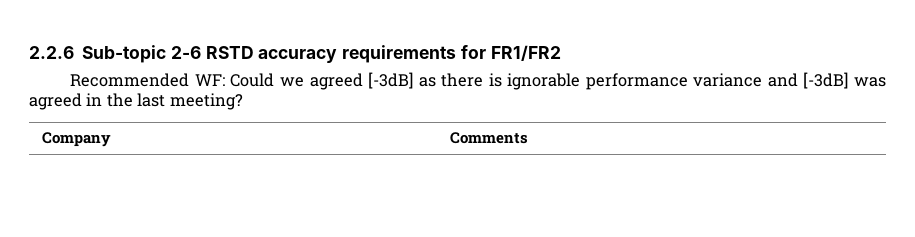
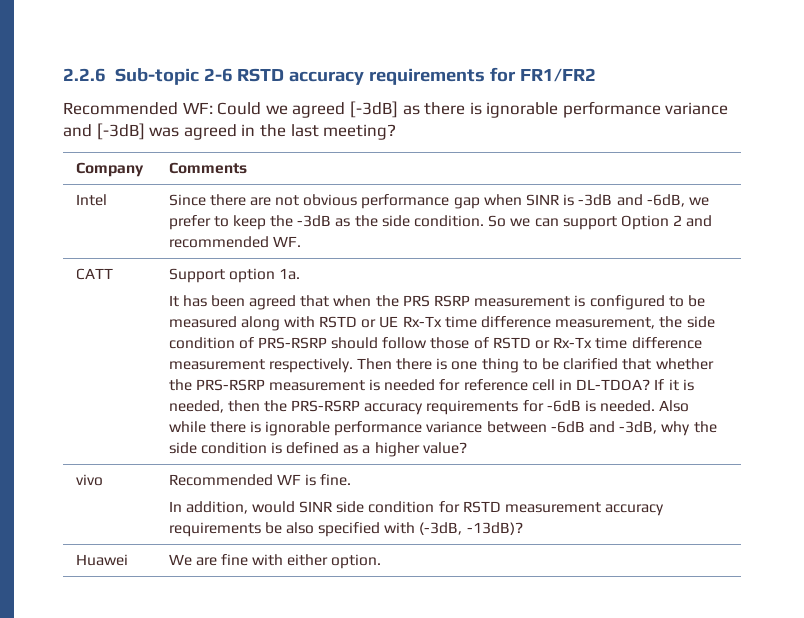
+ Intel | Since there are not obvious performance gap when SINR is -3dB and -6dB, we prefer to keep the -3dB as the side condition. So we can support Option 2 and recommended WF.
+ CATT | Support option 1a.
+ It has been agreed that when the PRS RSRP measurement is configured to be measured along with RSTD or UE Rx-Tx time difference measurement, the side condition of PRS-RSRP should follow those of RSTD or Rx-Tx time difference measurement respectively. Then there is one thing to be clarified that whether the PRS-RSRP measurement is needed for reference cell in DL-TDOA? If it is needed, then the PRS-RSRP accuracy requirements for -6dB is needed. Also while there is ignorable performance variance between -6dB and -3dB, why the side condition is defined as a higher value?
+ vivo | Recommended WF is fine.
+ In addition, would SINR side condition for RSTD measurement accuracy requirements be also specified with (-3dB, -13dB)?
+ Huawei | We are fine with either option.

